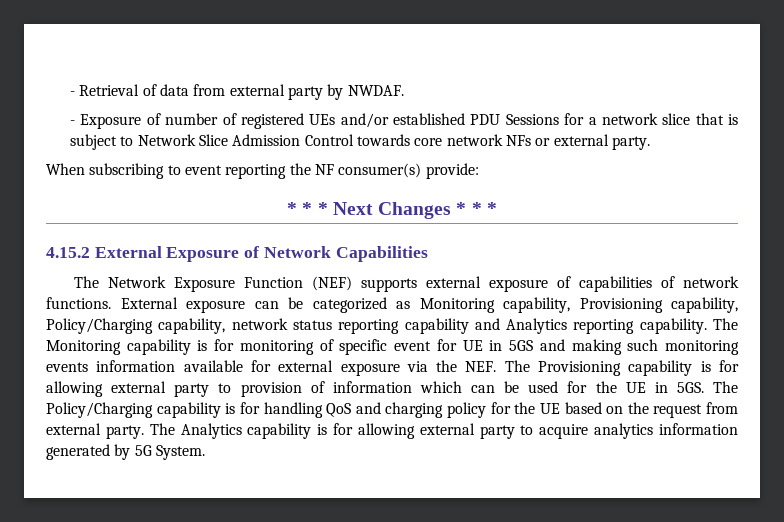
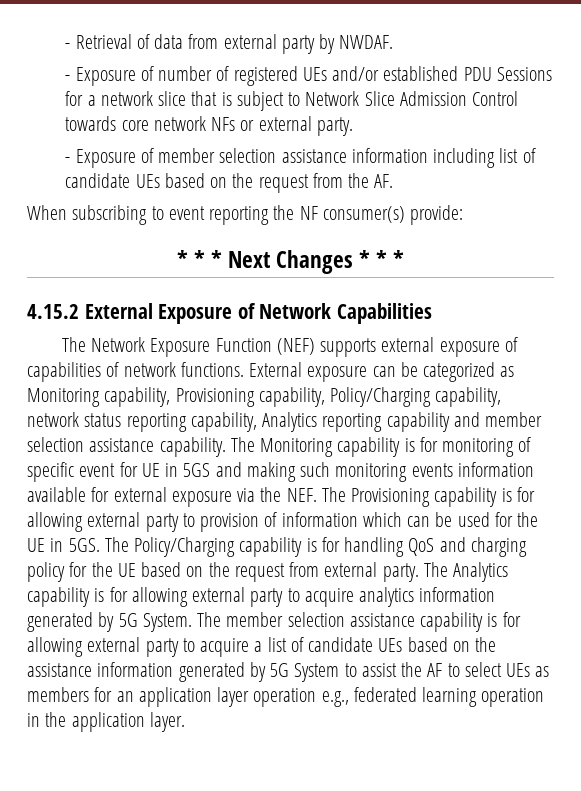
+ - Exposure of member selection assistance information including list of candidate UEs based on the request from the AF.
- External exposure can be categorized as Monitoring capability, Provisioning capability, Policy/Charging capability, network status reporting capability and Analytics reporting capability.
+ External exposure can be categorized as Monitoring capability, Provisioning capability, Policy/Charging capability, network status reporting capability, Analytics reporting capability and member selection assistance capability.
+ The member selection assistance capability is for allowing external party to acquire a list of candidate UEs based on the assistance information generated by 5G System to assist the AF to select UEs as members for an application layer operation e.g., federated learning operation in the application layer.

